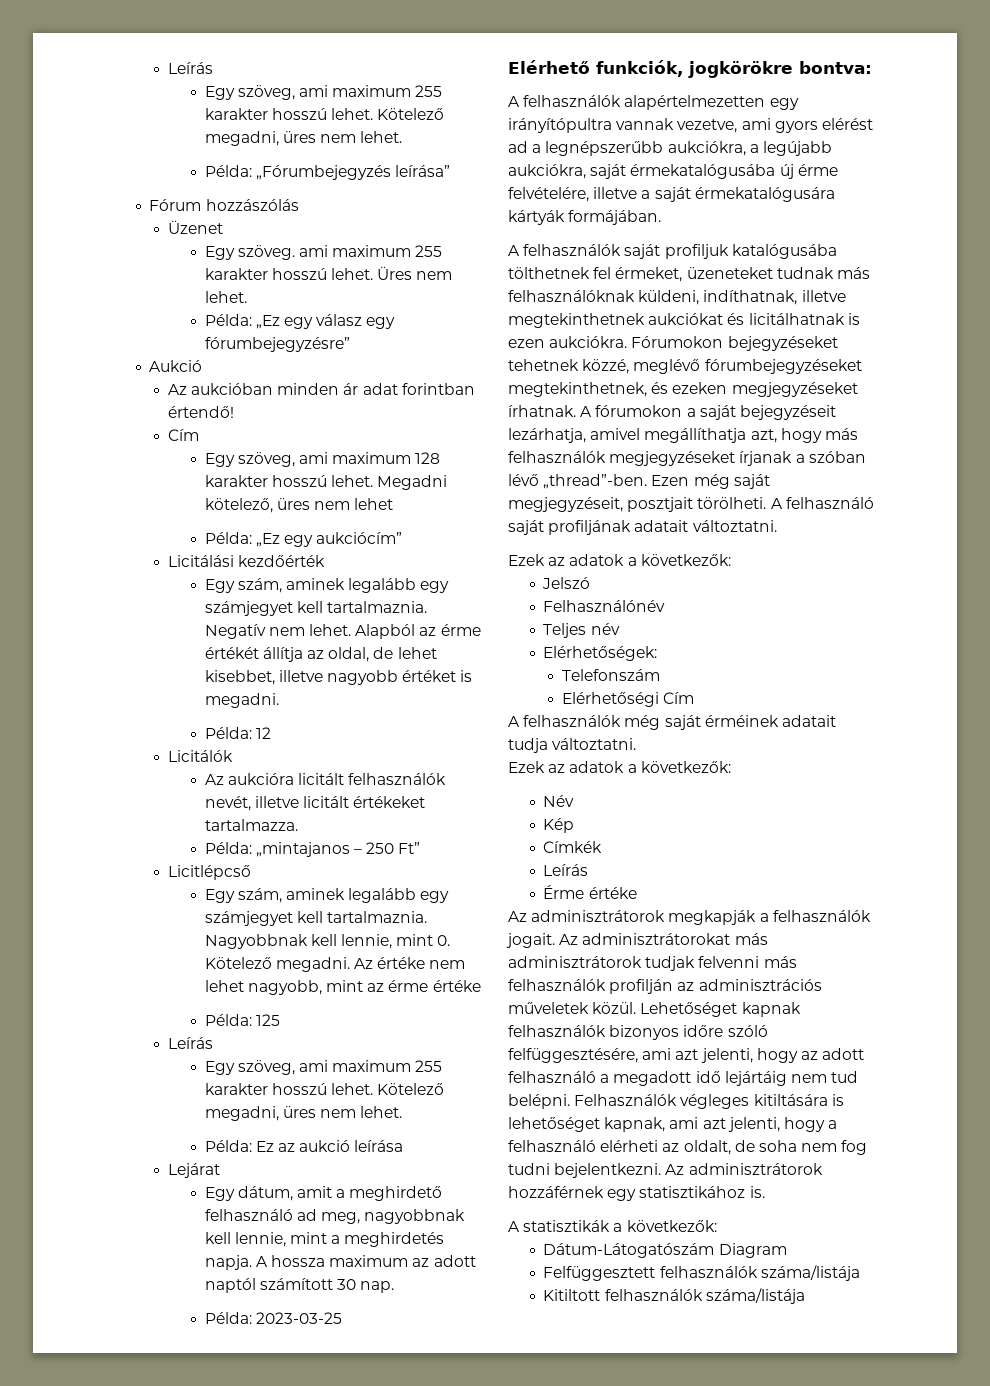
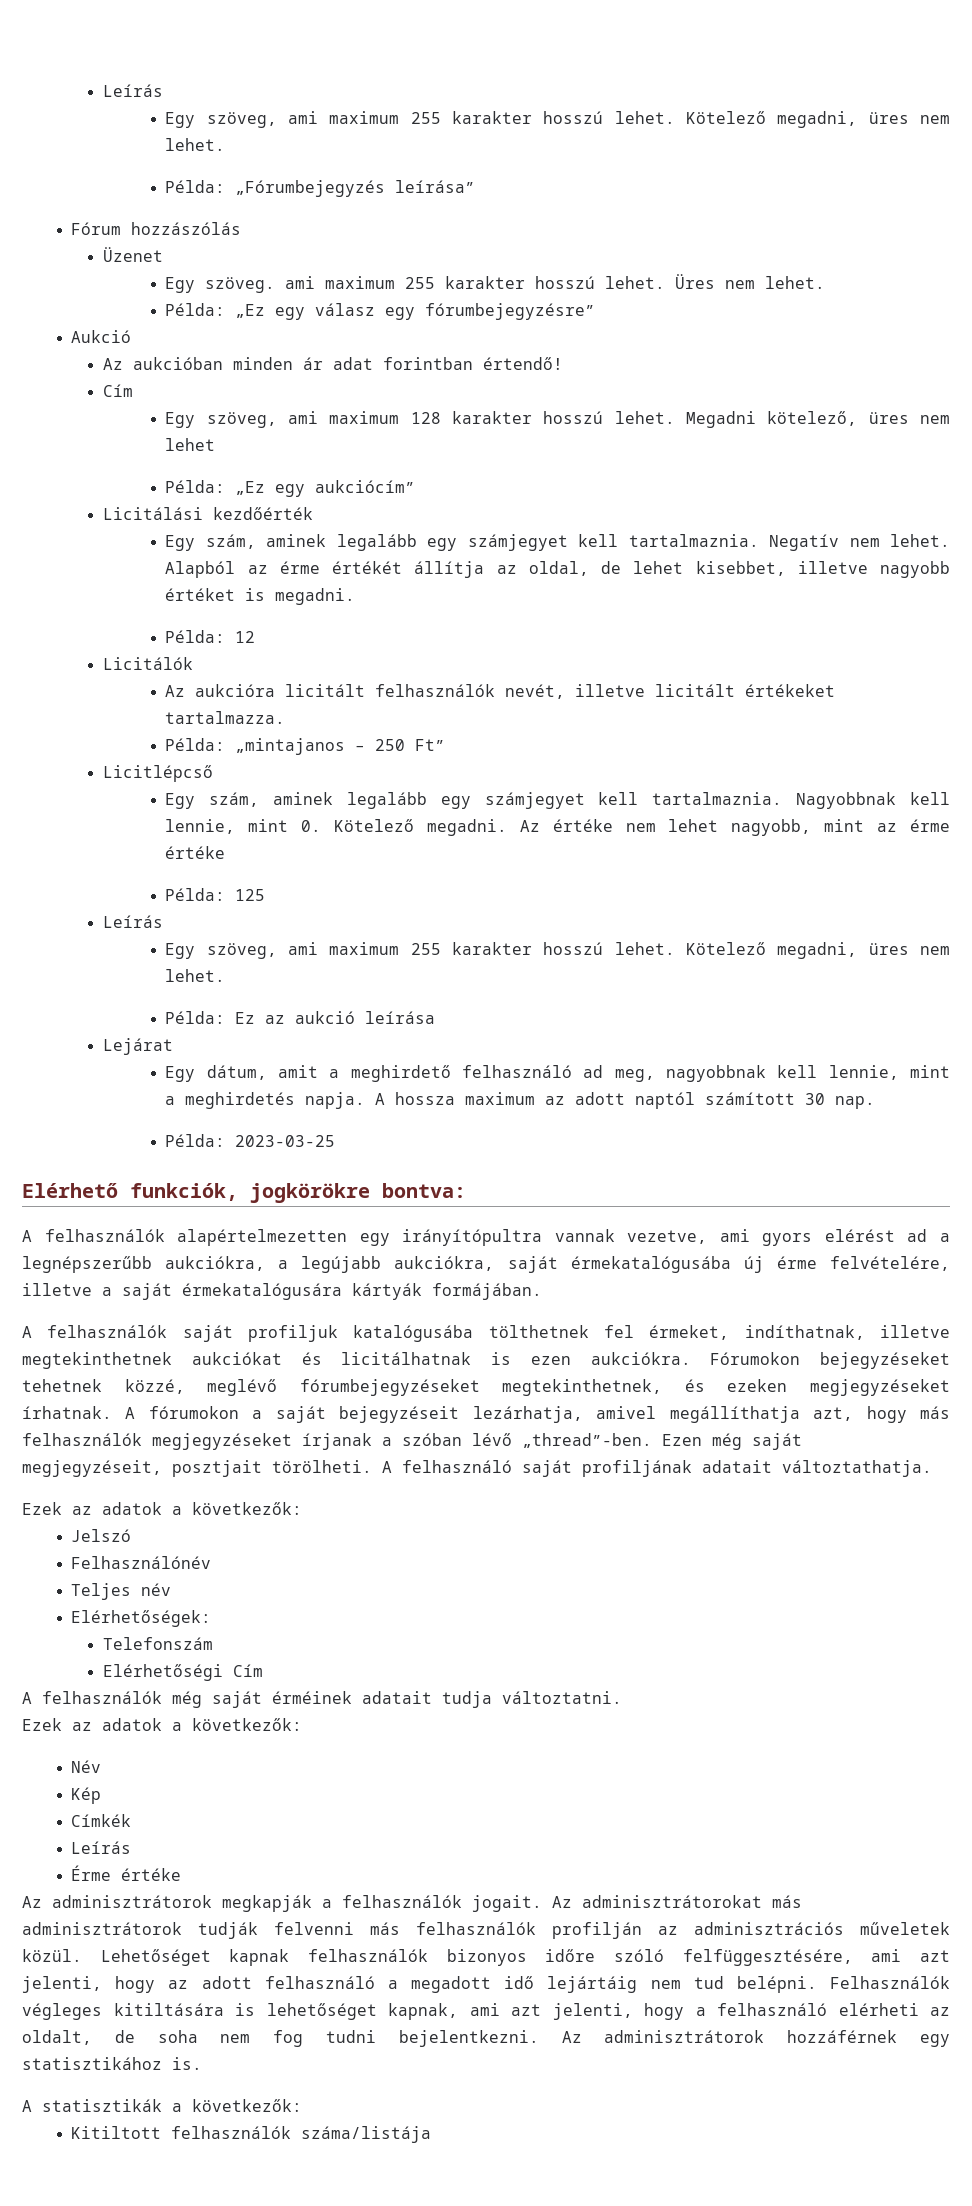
- A felhasználók saját profiljuk katalógusába tölthetnek fel érmeket, üzeneteket tudnak más felhasználóknak küldeni, indíthatnak, illetve megtekinthetnek aukciókat és licitálhatnak is ezen aukciókra.
+ A felhasználók saját profiljuk katalógusába tölthetnek fel érmeket, indíthatnak, illetve megtekinthetnek aukciókat és licitálhatnak is ezen aukciókra.
- A felhasználó saját profiljának adatait változtatni.
+ A felhasználó saját profiljának adatait változtathatja.
- Az adminisztrátorokat más adminisztrátorok tudjak felvenni más felhasználók profilján az adminisztrációs műveletek közül.
+ Az adminisztrátorokat más adminisztrátorok tudják felvenni más felhasználók profilján az adminisztrációs műveletek közül.
- Dátum-Látogatószám Diagram
- Felfüggesztett felhasználók száma/listája

